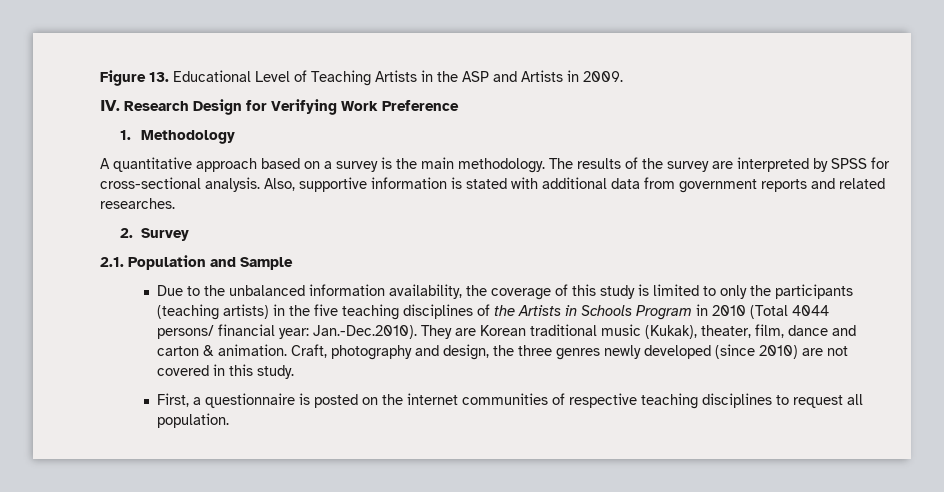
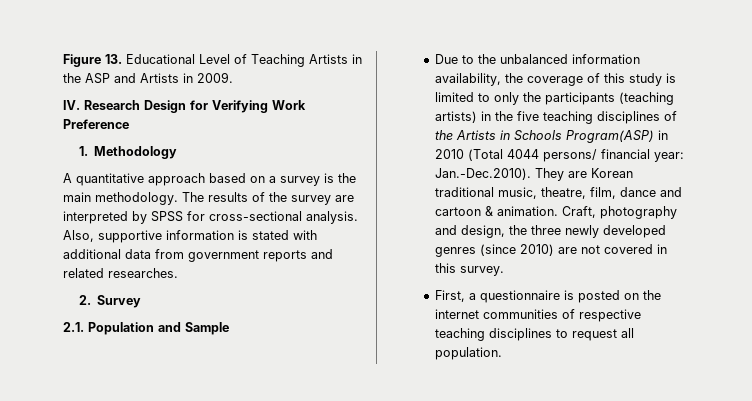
- Due to the unbalanced information availability, the coverage of this study is limited to only the participants (teaching artists) in the five teaching disciplines of the Artists in Schools Program in 2010 (Total 4044 persons/ financial year: Jan.-Dec.2010). They are Korean traditional music (Kukak), theater, film, dance and carton & animation.
+ Due to the unbalanced information availability, the coverage of this study is limited to only the participants (teaching artists) in the five teaching disciplines of the Artists in Schools Program(ASP) in 2010 (Total 4044 persons/ financial year: Jan.-Dec.2010). They are Korean traditional music, theatre, film, dance and cartoon & animation.
- Craft, photography and design, the three genres newly developed (since 2010) are not covered in this study.
+ Craft, photography and design, the three newly developed genres (since 2010) are not covered in this survey.

